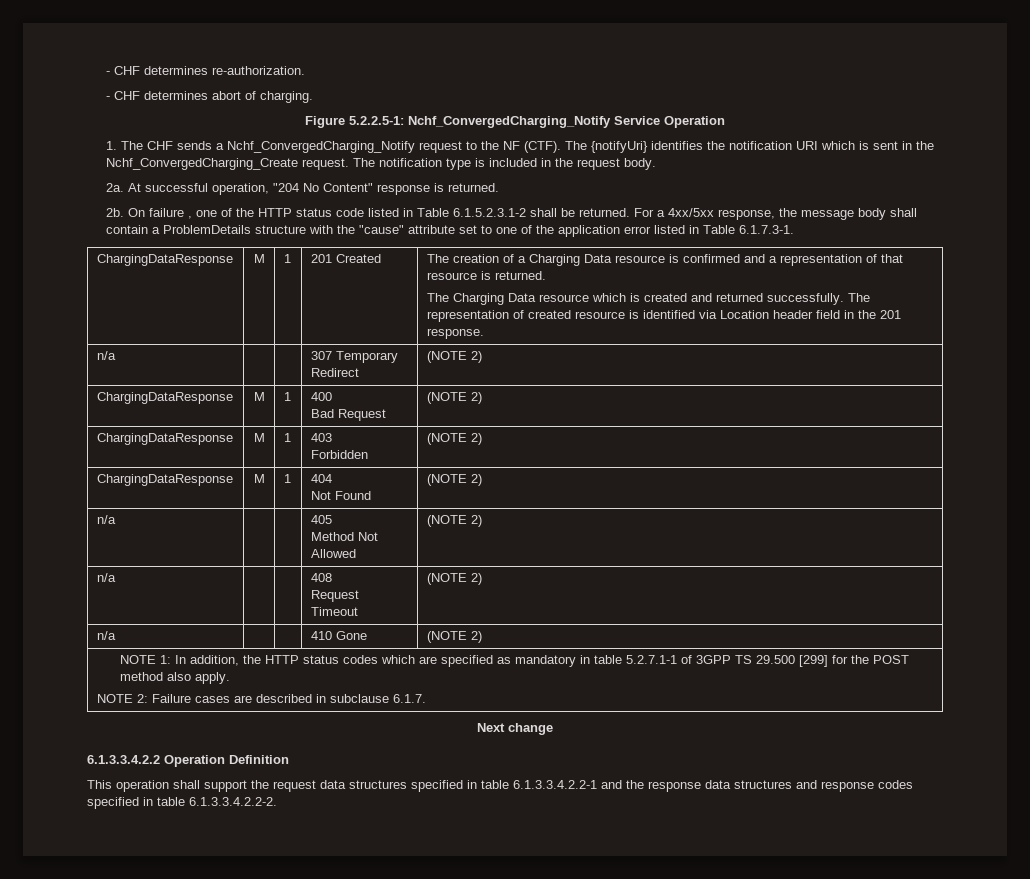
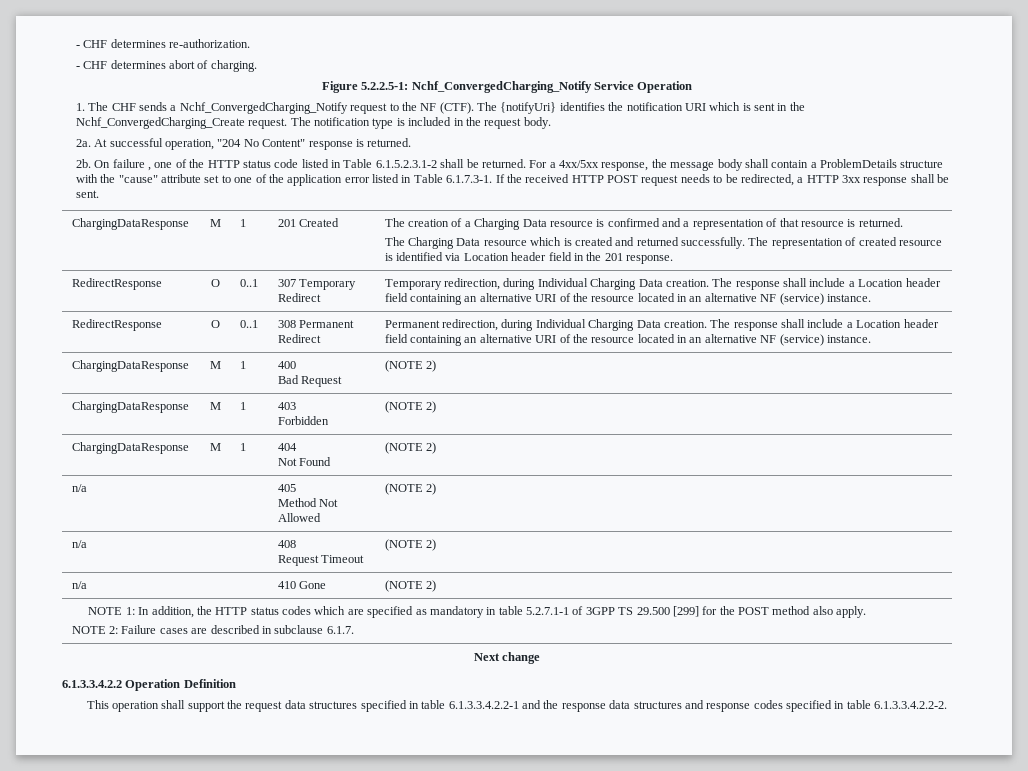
- For a 4xx/5xx response, the message body shall contain a ProblemDetails structure with the "cause" attribute set to one of the application error listed in Table 6.1.7.3-1.
+ For a 4xx/5xx response, the message body shall contain a ProblemDetails structure with the "cause" attribute set to one of the application error listed in Table 6.1.7.3-1. If the received HTTP POST request needs to be redirected, a HTTP 3xx response shall be sent.
- n/a | | | 307 Temporary Redirect | (NOTE 2)
+ RedirectResponse | O | 0..1 | 307 Temporary Redirect | Temporary redirection, during Individual Charging Data creation. The response shall include a Location header field containing an alternative URI of the resource located in an alternative NF (service) instance.
+ RedirectResponse | O | 0..1 | 308 Permanent Redirect | Permanent redirection, during Individual Charging Data creation. The response shall include a Location header field containing an alternative URI of the resource located in an alternative NF (service) instance.

